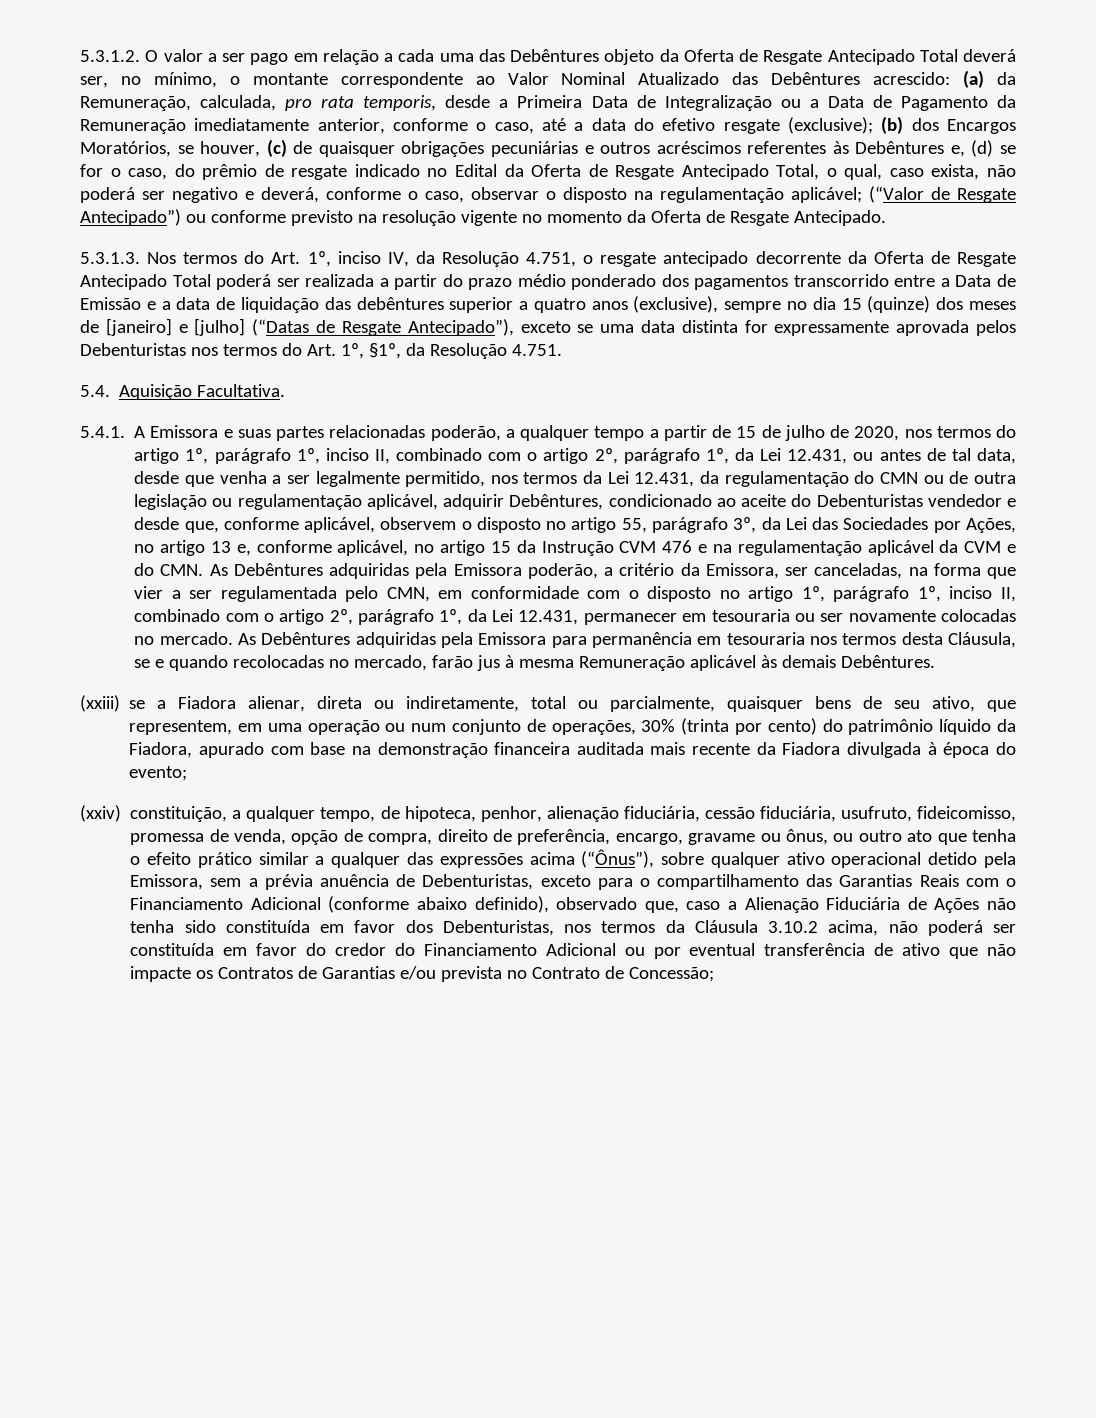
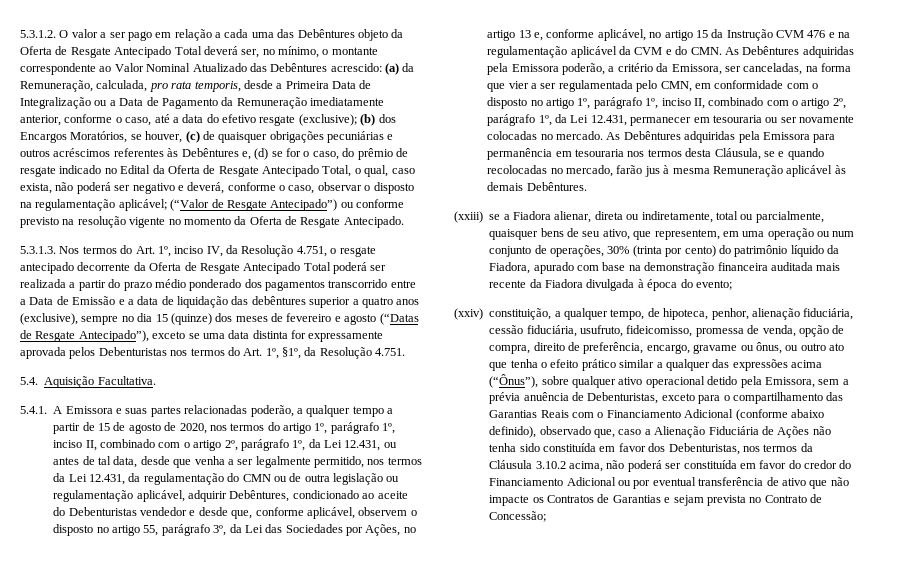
- 5.3.1.3. Nos termos do Art. 1º, inciso IV, da Resolução 4.751, o resgate antecipado decorrente da Oferta de Resgate Antecipado Total poderá ser realizada a partir do prazo médio ponderado dos pagamentos transcorrido entre a Data de Emissão e a data de liquidação das debêntures superior a quatro anos (exclusive), sempre no dia 15 (quinze) dos meses de [janeiro] e [julho] (“Datas de Resgate Antecipado”), exceto se uma data distinta for expressamente aprovada pelos Debenturistas nos termos do Art. 1º, §1º, da Resolução 4.751.
+ 5.3.1.3. Nos termos do Art. 1º, inciso IV, da Resolução 4.751, o resgate antecipado decorrente da Oferta de Resgate Antecipado Total poderá ser realizada a partir do prazo médio ponderado dos pagamentos transcorrido entre a Data de Emissão e a data de liquidação das debêntures superior a quatro anos (exclusive), sempre no dia 15 (quinze) dos meses de fevereiro e agosto (“Datas de Resgate Antecipado”), exceto se uma data distinta for expressamente aprovada pelos Debenturistas nos termos do Art. 1º, §1º, da Resolução 4.751.
- 5.4.1. A Emissora e suas partes relacionadas poderão, a qualquer tempo a partir de 15 de julho de 2020, nos termos do artigo 1º, parágrafo 1º, inciso II, combinado com o artigo 2º, parágrafo 1º, da Lei 12.431, ou antes de tal data, desde que venha a ser legalmente permitido, nos termos da Lei 12.431, da regulamentação do CMN ou de outra legislação ou regulamentação aplicável, adquirir Debêntures, condicionado ao aceite do Debenturistas vendedor e desde que, conforme aplicável, observem o disposto no artigo 55, parágrafo 3º, da Lei das Sociedades por Ações, no artigo 13 e, conforme aplicável, no artigo 15 da Instrução CVM 476 e na regulamentação aplicável da CVM e do CMN. As Debêntures adquiridas pela Emissora poderão, a critério da Emissora, ser canceladas, na forma que vier a ser regulamentada pelo CMN, em conformidade com o disposto no artigo 1º, parágrafo 1º, inciso II, combinado com o artigo 2º, parágrafo 1º, da Lei 12.431, permanecer em tesouraria ou ser novamente colocadas no mercado.
+ 5.4.1. A Emissora e suas partes relacionadas poderão, a qualquer tempo a partir de 15 de agosto de 2020, nos termos do artigo 1º, parágrafo 1º, inciso II, combinado com o artigo 2º, parágrafo 1º, da Lei 12.431, ou antes de tal data, desde que venha a ser legalmente permitido, nos termos da Lei 12.431, da regulamentação do CMN ou de outra legislação ou regulamentação aplicável, adquirir Debêntures, condicionado ao aceite do Debenturistas vendedor e desde que, conforme aplicável, observem o disposto no artigo 55, parágrafo 3º, da Lei das Sociedades por Ações, no artigo 13 e, conforme aplicável, no artigo 15 da Instrução CVM 476 e na regulamentação aplicável da CVM e do CMN. As Debêntures adquiridas pela Emissora poderão, a critério da Emissora, ser canceladas, na forma que vier a ser regulamentada pelo CMN, em conformidade com o disposto no artigo 1º, parágrafo 1º, inciso II, combinado com o artigo 2º, parágrafo 1º, da Lei 12.431, permanecer em tesouraria ou ser novamente colocadas no mercado.
- (xxiv) constituição, a qualquer tempo, de hipoteca, penhor, alienação fiduciária, cessão fiduciária, usufruto, fideicomisso, promessa de venda, opção de compra, direito de preferência, encargo, gravame ou ônus, ou outro ato que tenha o efeito prático similar a qualquer das expressões acima (“Ônus”), sobre qualquer ativo operacional detido pela Emissora, sem a prévia anuência de Debenturistas, exceto para o compartilhamento das Garantias Reais com o Financiamento Adicional (conforme abaixo definido), observado que, caso a Alienação Fiduciária de Ações não tenha sido constituída em favor dos Debenturistas, nos termos da Cláusula 3.10.2 acima, não poderá ser constituída em favor do credor do Financiamento Adicional ou por eventual transferência de ativo que não impacte os Contratos de Garantias e/ou prevista no Contrato de Concessão;
+ (xxiv) constituição, a qualquer tempo, de hipoteca, penhor, alienação fiduciária, cessão fiduciária, usufruto, fideicomisso, promessa de venda, opção de compra, direito de preferência, encargo, gravame ou ônus, ou outro ato que tenha o efeito prático similar a qualquer das expressões acima (“Ônus”), sobre qualquer ativo operacional detido pela Emissora, sem a prévia anuência de Debenturistas, exceto para o compartilhamento das Garantias Reais com o Financiamento Adicional (conforme abaixo definido), observado que, caso a Alienação Fiduciária de Ações não tenha sido constituída em favor dos Debenturistas, nos termos da Cláusula 3.10.2 acima, não poderá ser constituída em favor do credor do Financiamento Adicional ou por eventual transferência de ativo que não impacte os Contratos de Garantias e sejam prevista no Contrato de Concessão;

